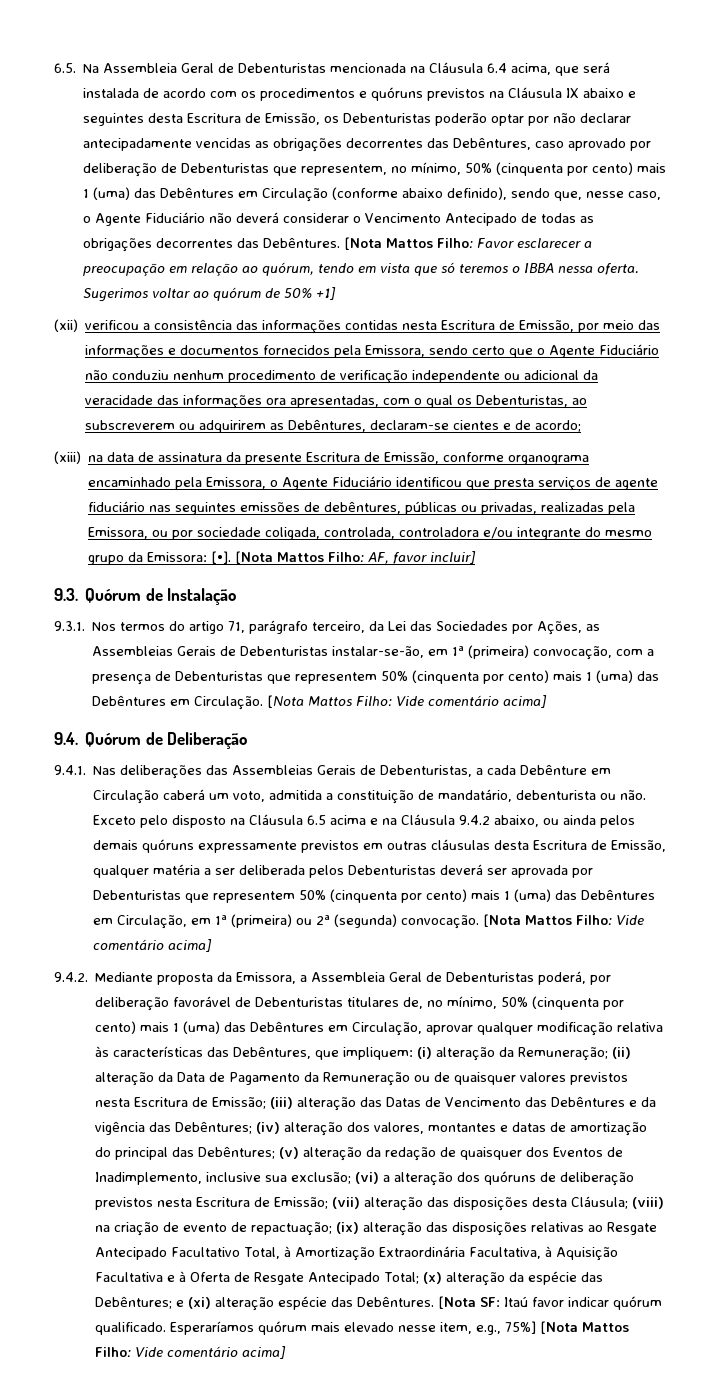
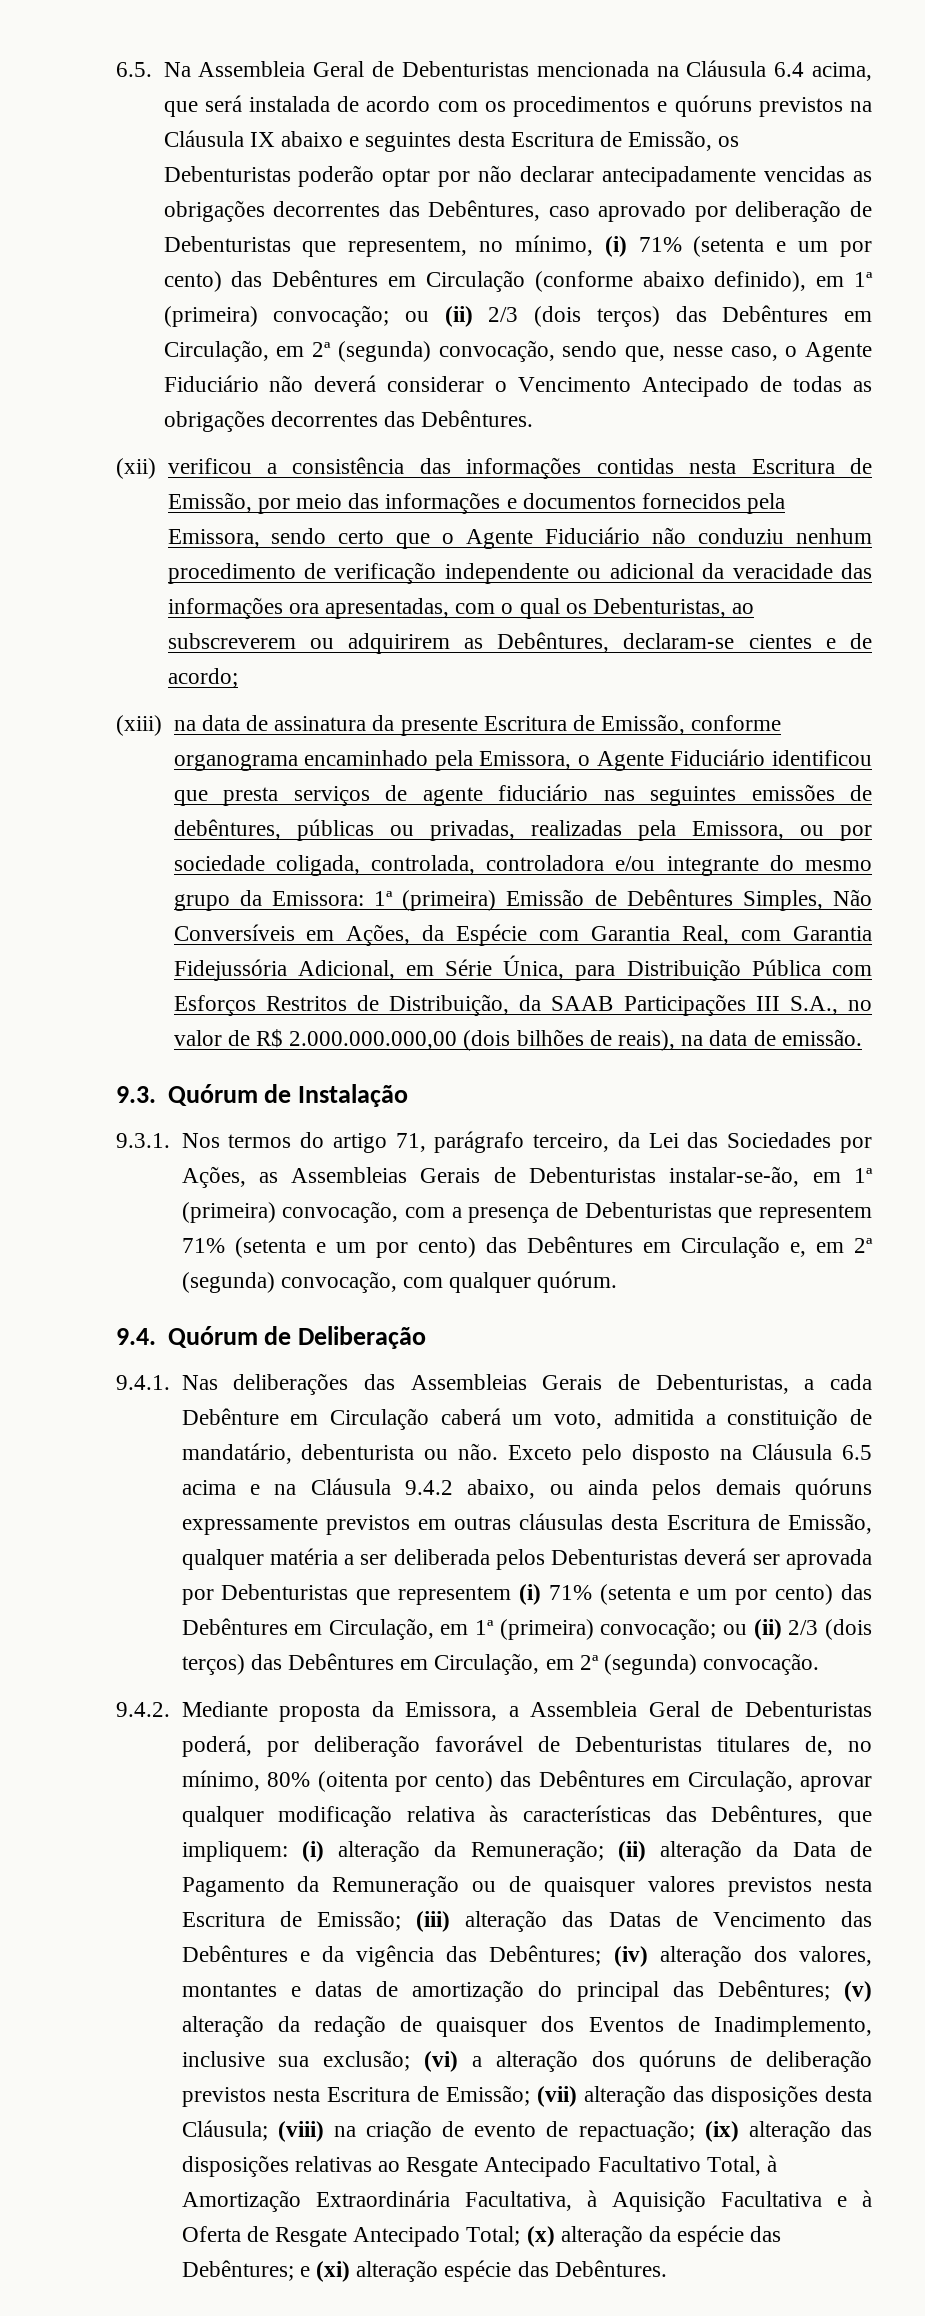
- 6.5. Na Assembleia Geral de Debenturistas mencionada na Cláusula 6.4 acima, que será instalada de acordo com os procedimentos e quóruns previstos na Cláusula IX abaixo e seguintes desta Escritura de Emissão, os Debenturistas poderão optar por não declarar antecipadamente vencidas as obrigações decorrentes das Debêntures, caso aprovado por deliberação de Debenturistas que representem, no mínimo, 50% (cinquenta por cento) mais 1 (uma) das Debêntures em Circulação (conforme abaixo definido), sendo que, nesse caso, o Agente Fiduciário não deverá considerar o Vencimento Antecipado de todas as obrigações decorrentes das Debêntures. [Nota Mattos Filho: Favor esclarecer a preocupação em relação ao quórum, tendo em vista que só teremos o IBBA nessa oferta. Sugerimos voltar ao quórum de 50% +1]
+ 6.5. Na Assembleia Geral de Debenturistas mencionada na Cláusula 6.4 acima, que será instalada de acordo com os procedimentos e quóruns previstos na Cláusula IX abaixo e seguintes desta Escritura de Emissão, os Debenturistas poderão optar por não declarar antecipadamente vencidas as obrigações decorrentes das Debêntures, caso aprovado por deliberação de Debenturistas que representem, no mínimo, (i) 71% (setenta e um por cento) das Debêntures em Circulação (conforme abaixo definido), em 1ª (primeira) convocação; ou (ii) 2/3 (dois terços) das Debêntures em Circulação, em 2ª (segunda) convocação, sendo que, nesse caso, o Agente Fiduciário não deverá considerar o Vencimento Antecipado de todas as obrigações decorrentes das Debêntures.
- (xiii) na data de assinatura da presente Escritura de Emissão, conforme organograma encaminhado pela Emissora, o Agente Fiduciário identificou que presta serviços de agente fiduciário nas seguintes emissões de debêntures, públicas ou privadas, realizadas pela Emissora, ou por sociedade coligada, controlada, controladora e/ou integrante do mesmo grupo da Emissora: [•]. [Nota Mattos Filho: AF, favor incluir]
+ (xiii) na data de assinatura da presente Escritura de Emissão, conforme organograma encaminhado pela Emissora, o Agente Fiduciário identificou que presta serviços de agente fiduciário nas seguintes emissões de debêntures, públicas ou privadas, realizadas pela Emissora, ou por sociedade coligada, controlada, controladora e/ou integrante do mesmo grupo da Emissora: 1ª (primeira) Emissão de Debêntures Simples, Não Conversíveis em Ações, da Espécie com Garantia Real, com Garantia Fidejussória Adicional, em Série Única, para Distribuição Pública com Esforços Restritos de Distribuição, da SAAB Participações III S.A., no valor de R$ 2.000.000.000,00 (dois bilhões de reais), na data de emissão.
- 9.3.1. Nos termos do artigo 71, parágrafo terceiro, da Lei das Sociedades por Ações, as Assembleias Gerais de Debenturistas instalar-se-ão, em 1ª (primeira) convocação, com a presença de Debenturistas que representem 50% (cinquenta por cento) mais 1 (uma) das Debêntures em Circulação. [Nota Mattos Filho: Vide comentário acima]
+ 9.3.1. Nos termos do artigo 71, parágrafo terceiro, da Lei das Sociedades por Ações, as Assembleias Gerais de Debenturistas instalar-se-ão, em 1ª (primeira) convocação, com a presença de Debenturistas que representem 71% (setenta e um por cento) das Debêntures em Circulação e, em 2ª (segunda) convocação, com qualquer quórum.
- Exceto pelo disposto na Cláusula 6.5 acima e na Cláusula 9.4.2 abaixo, ou ainda pelos demais quóruns expressamente previstos em outras cláusulas desta Escritura de Emissão, qualquer matéria a ser deliberada pelos Debenturistas deverá ser aprovada por Debenturistas que representem 50% (cinquenta por cento) mais 1 (uma) das Debêntures em Circulação, em 1ª (primeira) ou 2ª (segunda) convocação. [Nota Mattos Filho: Vide comentário acima]
+ Exceto pelo disposto na Cláusula 6.5 acima e na Cláusula 9.4.2 abaixo, ou ainda pelos demais quóruns expressamente previstos em outras cláusulas desta Escritura de Emissão, qualquer matéria a ser deliberada pelos Debenturistas deverá ser aprovada por Debenturistas que representem (i) 71% (setenta e um por cento) das Debêntures em Circulação, em 1ª (primeira) convocação; ou (ii) 2/3 (dois terços) das Debêntures em Circulação, em 2ª (segunda) convocação.
- 9.4.2. Mediante proposta da Emissora, a Assembleia Geral de Debenturistas poderá, por deliberação favorável de Debenturistas titulares de, no mínimo, 50% (cinquenta por cento) mais 1 (uma) das Debêntures em Circulação, aprovar qualquer modificação relativa às características das Debêntures, que impliquem:
+ 9.4.2. Mediante proposta da Emissora, a Assembleia Geral de Debenturistas poderá, por deliberação favorável de Debenturistas titulares de, no mínimo, 80% (oitenta por cento) das Debêntures em Circulação, aprovar qualquer modificação relativa às características das Debêntures, que impliquem:
- [Nota SF: Itaú favor indicar quórum qualificado. Esperaríamos quórum mais elevado nesse item, e.g., 75%] [Nota Mattos Filho: Vide comentário acima]

